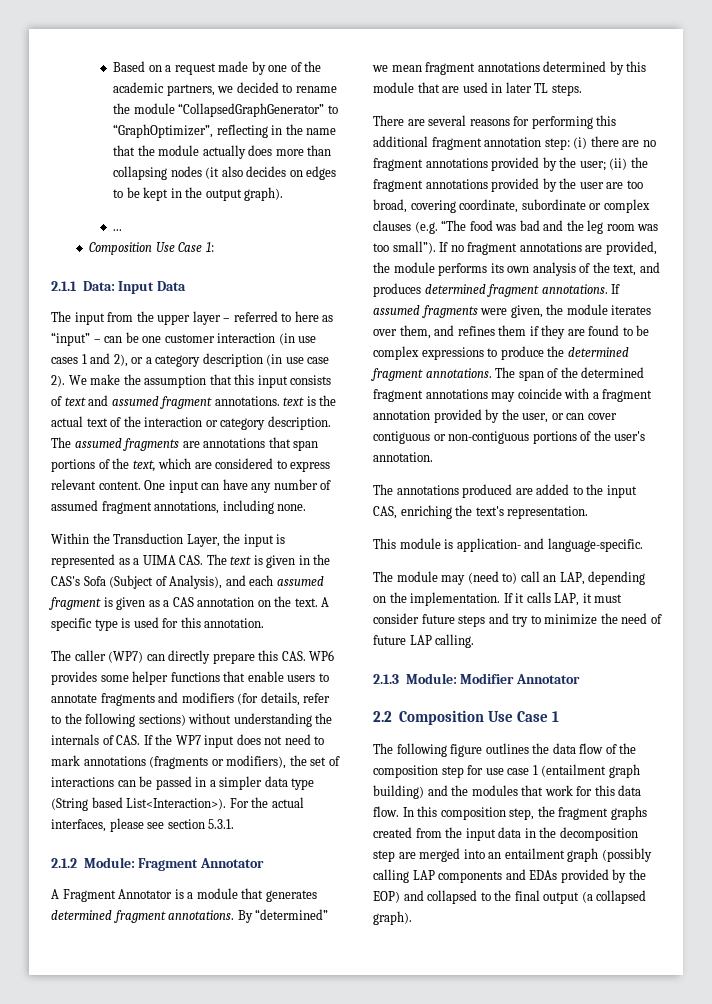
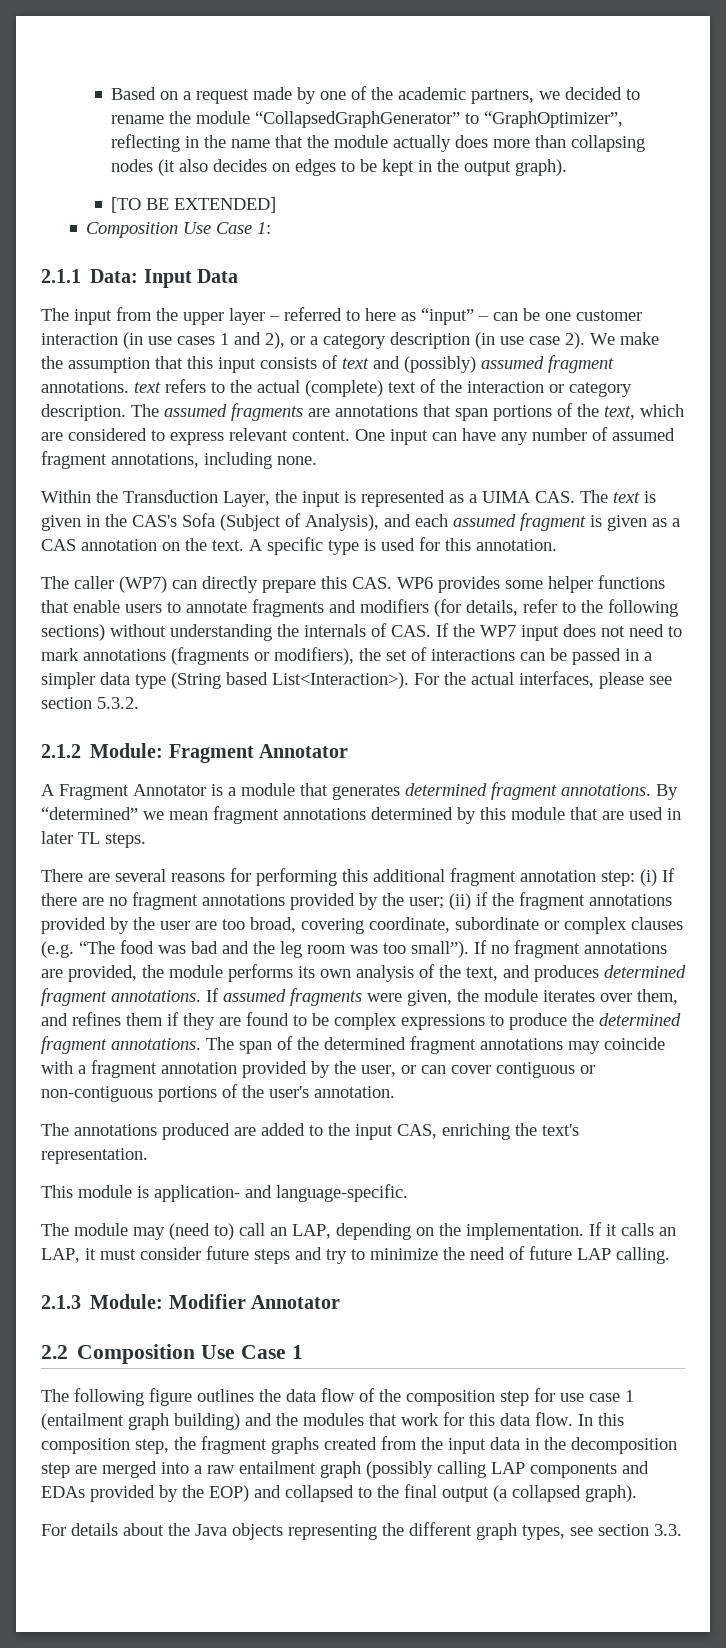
- ...
+ [TO BE EXTENDED]
- We make the assumption that this input consists of text and assumed fragment annotations. text is the actual text of the interaction or category description.
+ We make the assumption that this input consists of text and (possibly) assumed fragment annotations. text refers to the actual (complete) text of the interaction or category description.
- For the actual interfaces, please see section 5.3.1.
+ For the actual interfaces, please see section 5.3.2.
- There are several reasons for performing this additional fragment annotation step: (i) there are no fragment annotations provided by the user; (ii) the fragment annotations provided by the user are too broad, covering coordinate, subordinate or complex clauses (e.g. “The food was bad and the leg room was too small”).
+ There are several reasons for performing this additional fragment annotation step: (i) If there are no fragment annotations provided by the user; (ii) if the fragment annotations provided by the user are too broad, covering coordinate, subordinate or complex clauses (e.g. “The food was bad and the leg room was too small”).
- If it calls LAP, it must consider future steps and try to minimize the need of future LAP calling.
+ If it calls an LAP, it must consider future steps and try to minimize the need of future LAP calling.
- In this composition step, the fragment graphs created from the input data in the decomposition step are merged into an entailment graph (possibly calling LAP components and EDAs provided by the EOP) and collapsed to the final output (a collapsed graph).
+ In this composition step, the fragment graphs created from the input data in the decomposition step are merged into a raw entailment graph (possibly calling LAP components and EDAs provided by the EOP) and collapsed to the final output (a collapsed graph).
+ For details about the Java objects representing the different graph types, see section 3.3.

